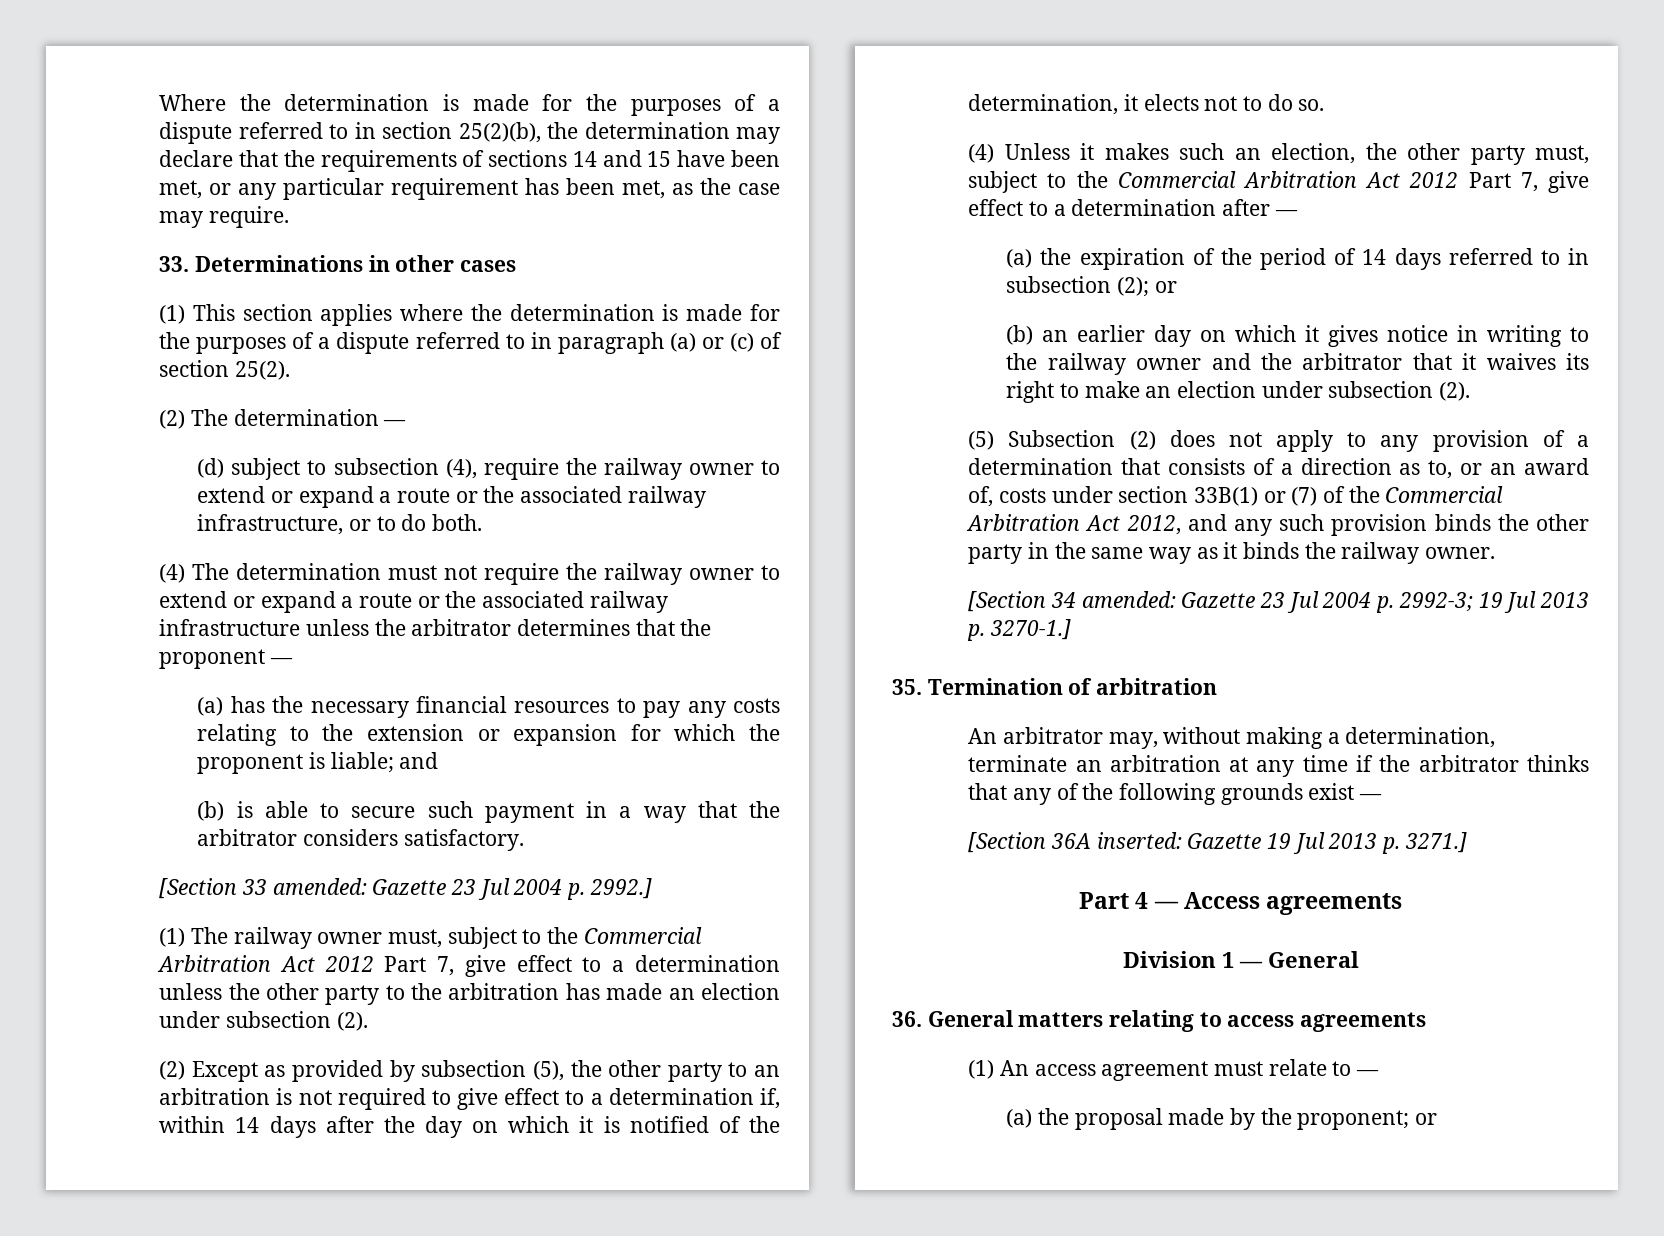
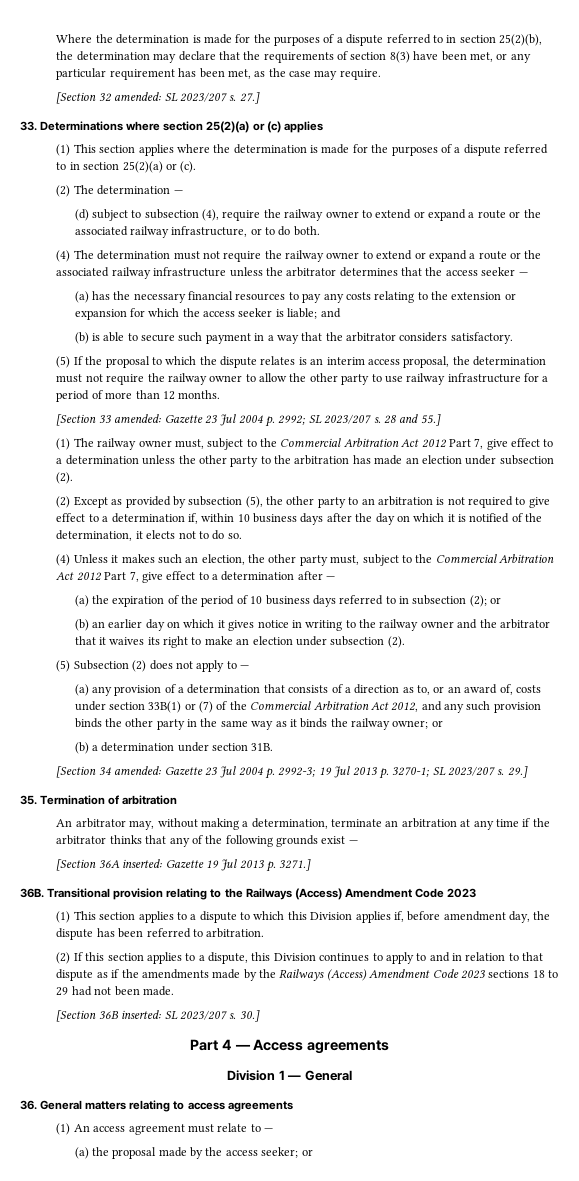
- Where the determination is made for the purposes of a dispute referred to in section 25(2)(b), the determination may declare that the requirements of sections 14 and 15 have been met, or any particular requirement has been met, as the case may require.
+ Where the determination is made for the purposes of a dispute referred to in section 25(2)(b), the determination may declare that the requirements of section 8(3) have been met, or any particular requirement has been met, as the case may require.
- 33. Determinations in other cases
+ [Section 32 amended: SL 2023/207 s. 27.]
+ 33. Determinations where section 25(2)(a) or (c) applies
- (1) This section applies where the determination is made for the purposes of a dispute referred to in paragraph (a) or (c) of section 25(2).
+ (1) This section applies where the determination is made for the purposes of a dispute referred to in section 25(2)(a) or (c).
- (4) The determination must not require the railway owner to extend or expand a route or the associated railway infrastructure unless the arbitrator determines that the proponent —
+ (4) The determination must not require the railway owner to extend or expand a route or the associated railway infrastructure unless the arbitrator determines that the access seeker —
- (a) has the necessary financial resources to pay any costs relating to the extension or expansion for which the proponent is liable; and
+ (a) has the necessary financial resources to pay any costs relating to the extension or expansion for which the access seeker is liable; and
+ (5) If the proposal to which the dispute relates is an interim access proposal, the determination must not require the railway owner to allow the other party to use railway infrastructure for a period of more than 12 months.
- [Section 33 amended: Gazette 23 Jul 2004 p. 2992.]
+ [Section 33 amended: Gazette 23 Jul 2004 p. 2992; SL 2023/207 s. 28 and 55.]
- (2) Except as provided by subsection (5), the other party to an arbitration is not required to give effect to a determination if, within 14 days after the day on which it is notified of the determination, it elects not to do so.
+ (2) Except as provided by subsection (5), the other party to an arbitration is not required to give effect to a determination if, within 10 business days after the day on which it is notified of the determination, it elects not to do so.
- (a) the expiration of the period of 14 days referred to in subsection (2); or
+ (a) the expiration of the period of 10 business days referred to in subsection (2); or
- (5) Subsection (2) does not apply to any provision of a determination that consists of a direction as to, or an award of, costs under section 33B(1) or (7) of the Commercial Arbitration Act 2012, and any such provision binds the other party in the same way as it binds the railway owner.
+ (5) Subsection (2) does not apply to —
+ (a) any provision of a determination that consists of a direction as to, or an award of, costs under section 33B(1) or (7) of the Commercial Arbitration Act 2012, and any such provision binds the other party in the same way as it binds the railway owner; or
+ (b) a determination under section 31B.
- [Section 34 amended: Gazette 23 Jul 2004 p. 2992-3; 19 Jul 2013 p. 3270-1.]
+ [Section 34 amended: Gazette 23 Jul 2004 p. 2992-3; 19 Jul 2013 p. 3270-1; SL 2023/207 s. 29.]
+ 36B. Transitional provision relating to the Railways (Access) Amendment Code 2023
+ (1) This section applies to a dispute to which this Division applies if, before amendment day, the dispute has been referred to arbitration.
+ (2) If this section applies to a dispute, this Division continues to apply to and in relation to that dispute as if the amendments made by the Railways (Access) Amendment Code 2023 sections 18 to 29 had not been made.
+ [Section 36B inserted: SL 2023/207 s. 30.]
- (a) the proposal made by the proponent; or
+ (a) the proposal made by the access seeker; or

